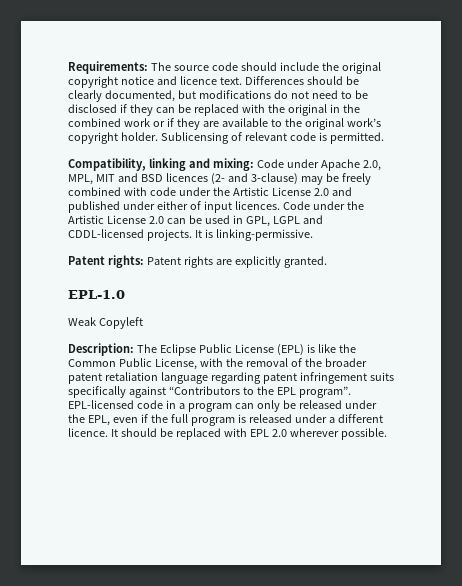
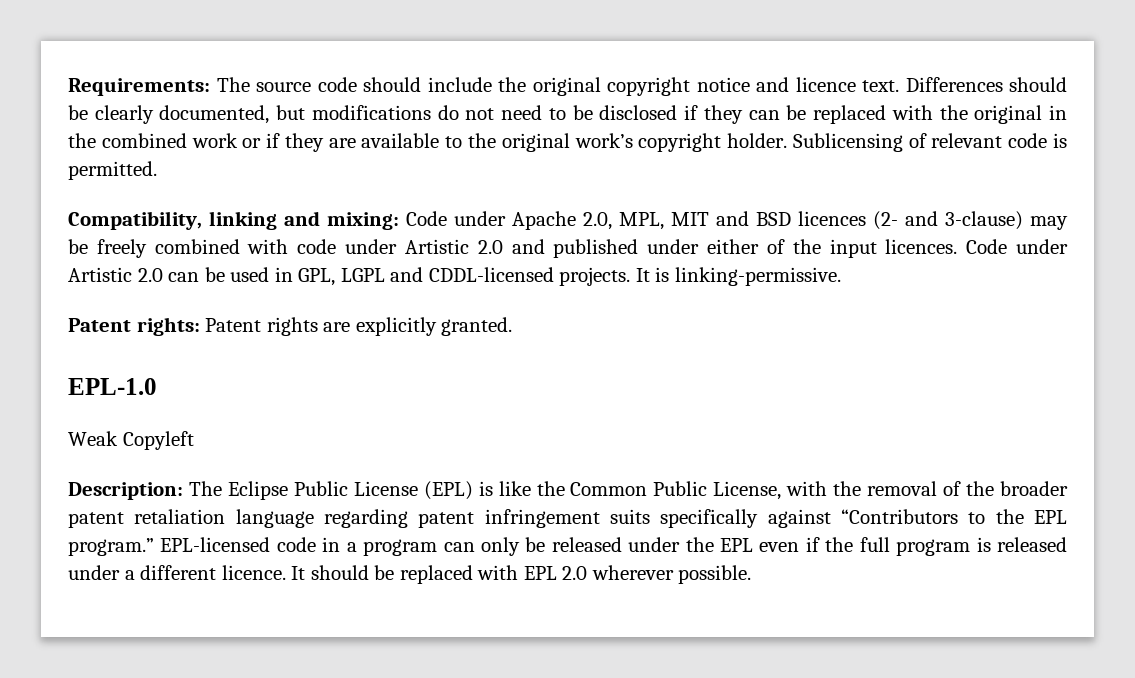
- Compatibility, linking and mixing: Code under Apache 2.0, MPL, MIT and BSD licences (2- and 3-clause) may be freely combined with code under the Artistic License 2.0 and published under either of input licences.
+ Compatibility, linking and mixing: Code under Apache 2.0, MPL, MIT and BSD licences (2- and 3-clause) may be freely combined with code under Artistic 2.0 and published under either of the input licences.
- Code under the Artistic License 2.0 can be used in GPL, LGPL and CDDL-licensed projects.
+ Code under Artistic 2.0 can be used in GPL, LGPL and CDDL-licensed projects.
- Description: The Eclipse Public License (EPL) is like the Common Public License, with the removal of the broader patent retaliation language regarding patent infringement suits specifically against “Contributors to the EPL program”.
+ Description: The Eclipse Public License (EPL) is like the Common Public License, with the removal of the broader patent retaliation language regarding patent infringement suits specifically against “Contributors to the EPL program.”
- EPL-licensed code in a program can only be released under the EPL, even if the full program is released under a different licence.
+ EPL-licensed code in a program can only be released under the EPL even if the full program is released under a different licence.

